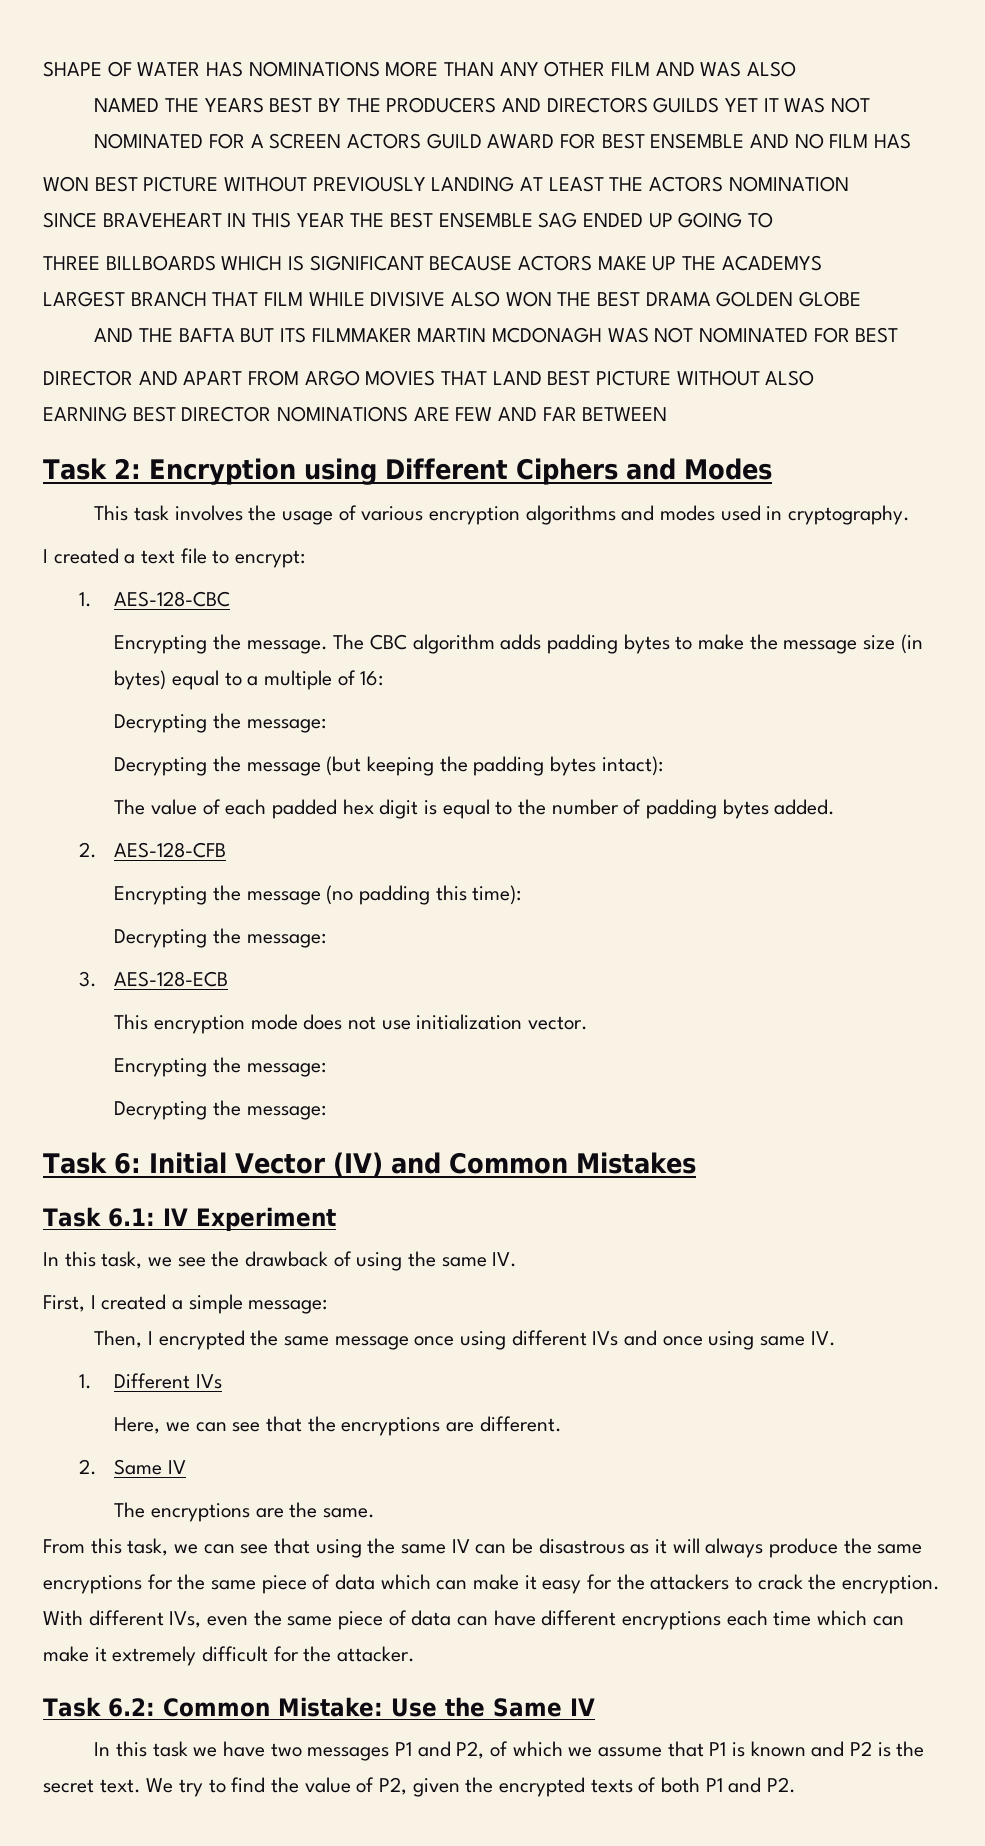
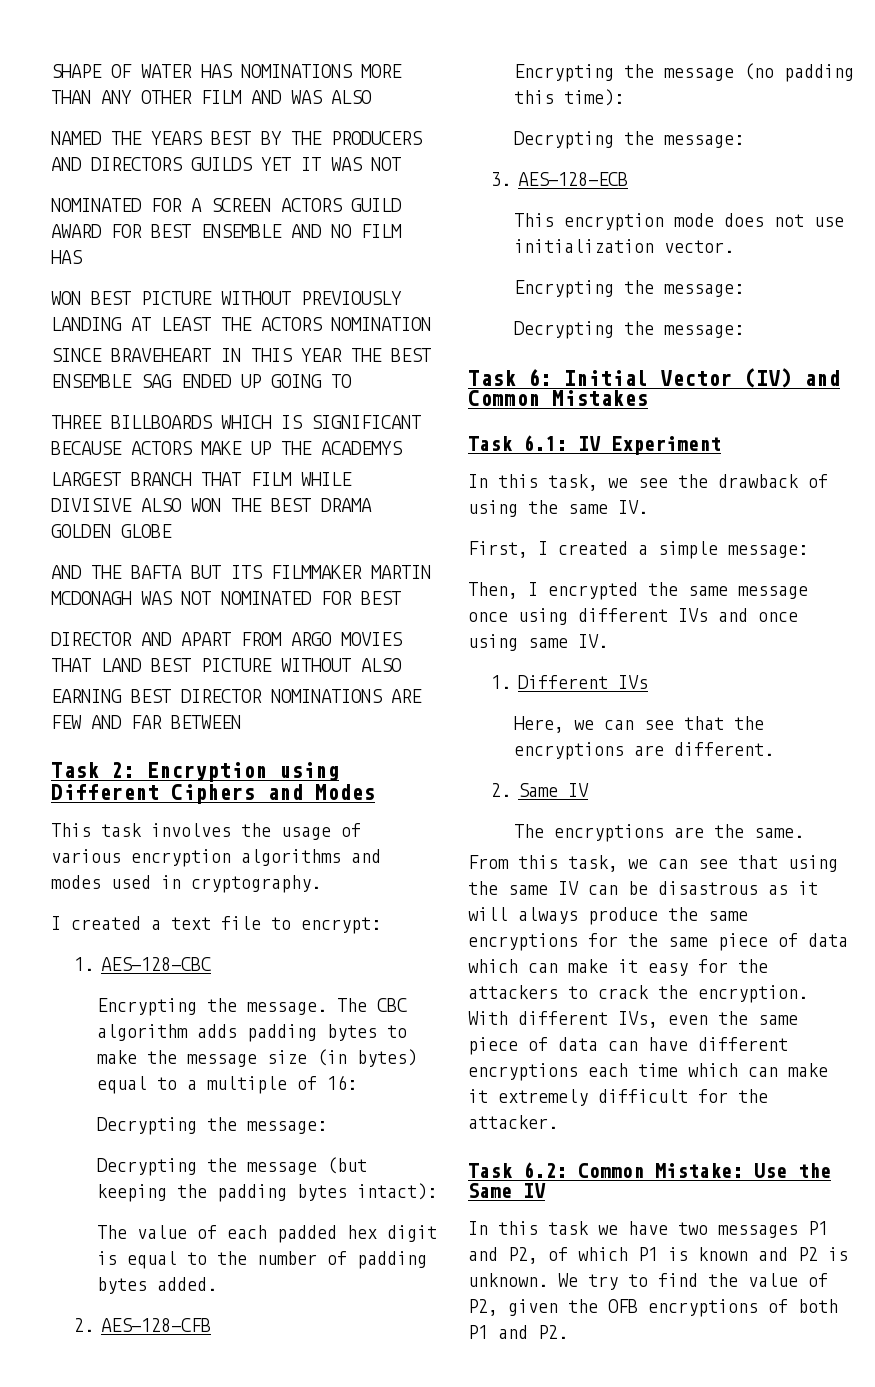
- In this task we have two messages P1 and P2, of which we assume that P1 is known and P2 is the secret text.
+ In this task we have two messages P1 and P2, of which P1 is known and P2 is unknown.
- We try to find the value of P2, given the encrypted texts of both P1 and P2.
+ We try to find the value of P2, given the OFB encryptions of both P1 and P2.

